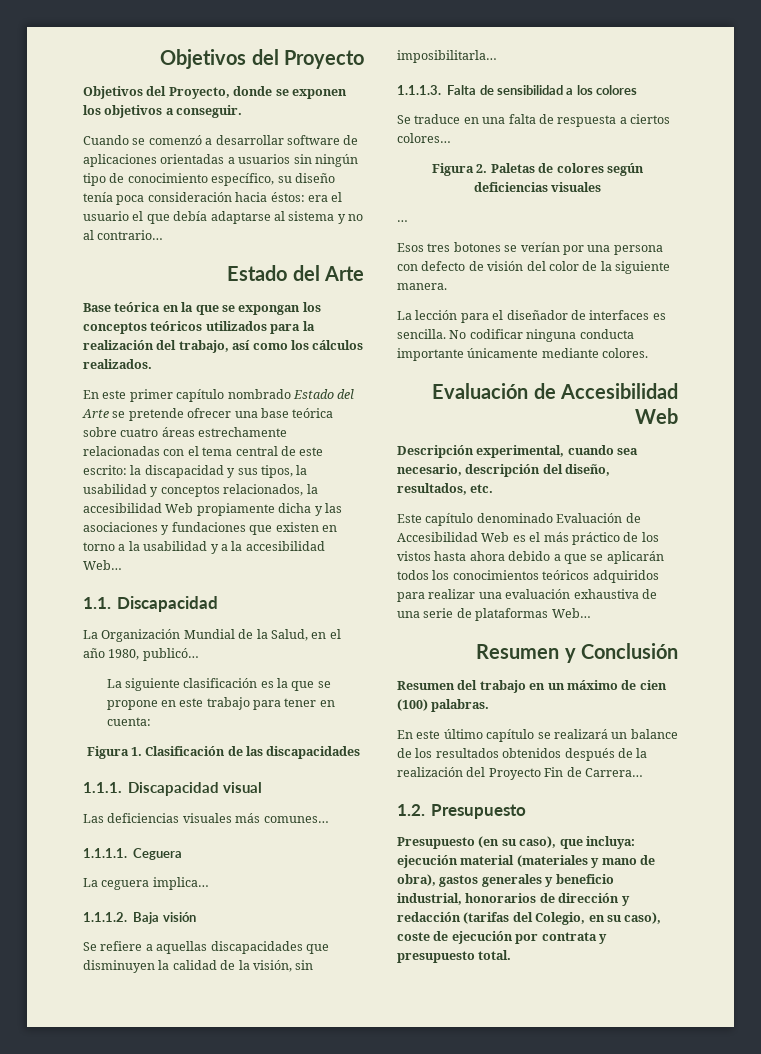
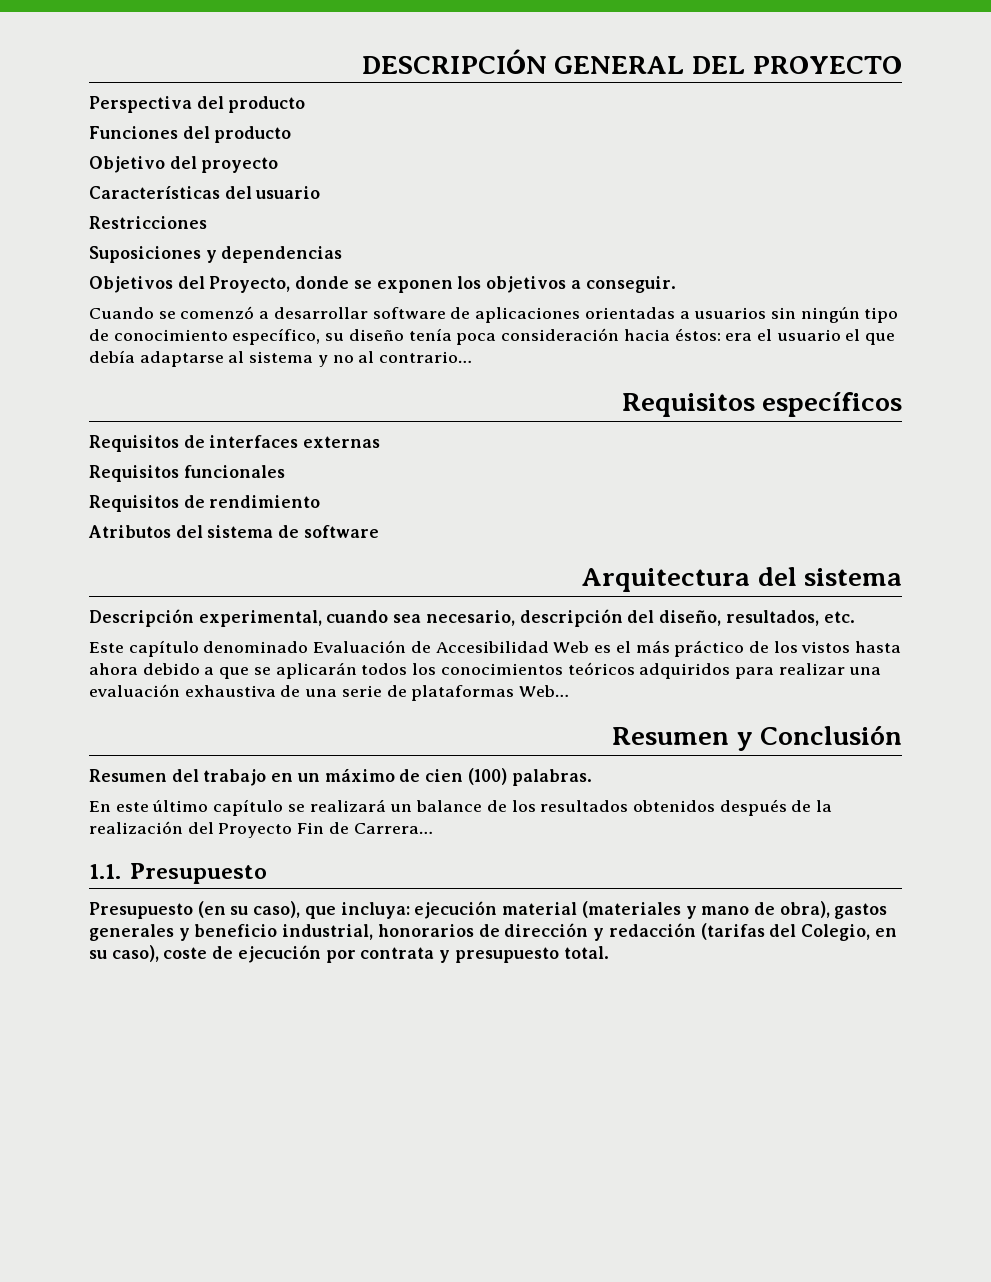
- Objetivos del Proyecto
+ DESCRIPCIÓN GENERAL DEL PROYECTO
+ Perspectiva del producto
+ Funciones del producto
+ Objetivo del proyecto
+ Características del usuario
+ Restricciones
+ Suposiciones y dependencias
  Cuando se comenzó a desarrollar software de aplicaciones orientadas a usuarios sin ningún tipo de conocimiento específico, su diseño tenía poca consideración hacia éstos: era el usuario el que debía adaptarse al sistema y no al contrario…
- Estado del Arte
- Base teórica en la que se expongan los conceptos teóricos utilizados para la realización del trabajo, así como los cálculos realizados.
- En este primer capítulo nombrado Estado del Arte se pretende ofrecer una base teórica sobre cuatro áreas estrechamente relacionadas con el tema central de este escrito: la discapacidad y sus tipos, la usabilidad y conceptos relacionados, la accesibilidad Web propiamente dicha y las asociaciones y fundaciones que existen en torno a la usabilidad y a la accesibilidad Web…
- 1.1. Discapacidad
- La Organización Mundial de la Salud, en el año 1980, publicó…
- La siguiente clasificación es la que se propone en este trabajo para tener en cuenta:
- Figura 1. Clasificación de las discapacidades
- 1.1.1. Discapacidad visual
- Las deficiencias visuales más comunes…
- 1.1.1.1. Ceguera
- La ceguera implica…
- 1.1.1.2. Baja visión
- Se refiere a aquellas discapacidades que disminuyen la calidad de la visión, sin imposibilitarla…
- 1.1.1.3. Falta de sensibilidad a los colores
- Se traduce en una falta de respuesta a ciertos colores…
- Figura 2. Paletas de colores según deficiencias visuales
- …
- Esos tres botones se verían por una persona con defecto de visión del color de la siguiente manera.
- La lección para el diseñador de interfaces es sencilla. No codificar ninguna conducta importante únicamente mediante colores.
- Evaluación de Accesibilidad Web
+ Requisitos específicos
+ Requisitos de interfaces externas
+ Requisitos funcionales
+ Requisitos de rendimiento
+ Atributos del sistema de software
+ Arquitectura del sistema
- 1.2. Presupuesto
+ 1.1. Presupuesto

